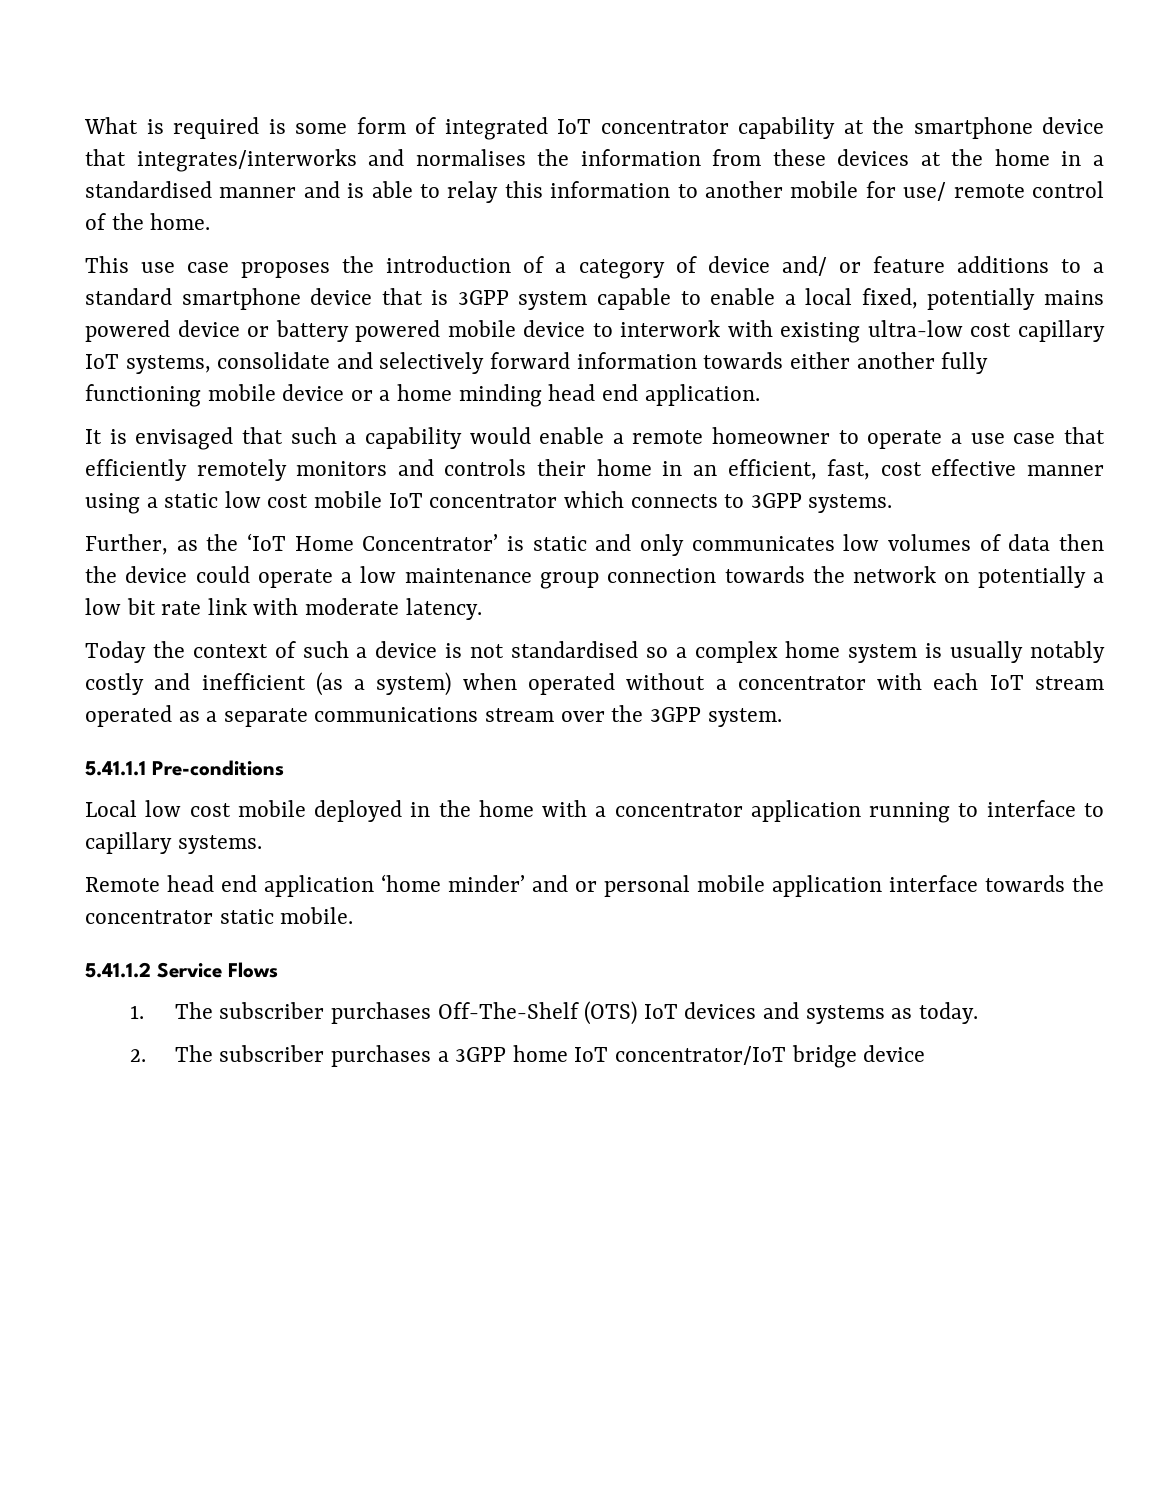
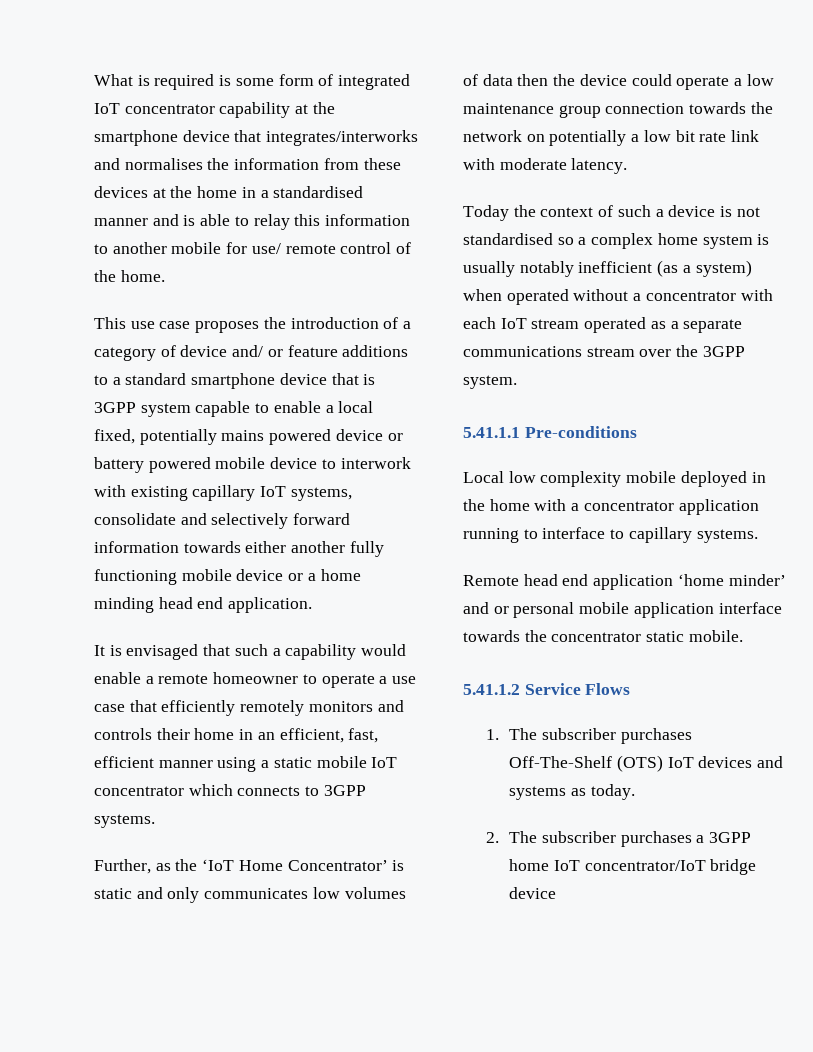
- This use case proposes the introduction of a category of device and/ or feature additions to a standard smartphone device that is 3GPP system capable to enable a local fixed, potentially mains powered device or battery powered mobile device to interwork with existing ultra-low cost capillary IoT systems, consolidate and selectively forward information towards either another fully functioning mobile device or a home minding head end application.
+ This use case proposes the introduction of a category of device and/ or feature additions to a standard smartphone device that is 3GPP system capable to enable a local fixed, potentially mains powered device or battery powered mobile device to interwork with existing capillary IoT systems, consolidate and selectively forward information towards either another fully functioning mobile device or a home minding head end application.
- It is envisaged that such a capability would enable a remote homeowner to operate a use case that efficiently remotely monitors and controls their home in an efficient, fast, cost effective manner using a static low cost mobile IoT concentrator which connects to 3GPP systems.
+ It is envisaged that such a capability would enable a remote homeowner to operate a use case that efficiently remotely monitors and controls their home in an efficient, fast, efficient manner using a static mobile IoT concentrator which connects to 3GPP systems.
- Today the context of such a device is not standardised so a complex home system is usually notably costly and inefficient (as a system) when operated without a concentrator with each IoT stream operated as a separate communications stream over the 3GPP system.
+ Today the context of such a device is not standardised so a complex home system is usually notably inefficient (as a system) when operated without a concentrator with each IoT stream operated as a separate communications stream over the 3GPP system.
- Local low cost mobile deployed in the home with a concentrator application running to interface to capillary systems.
+ Local low complexity mobile deployed in the home with a concentrator application running to interface to capillary systems.

